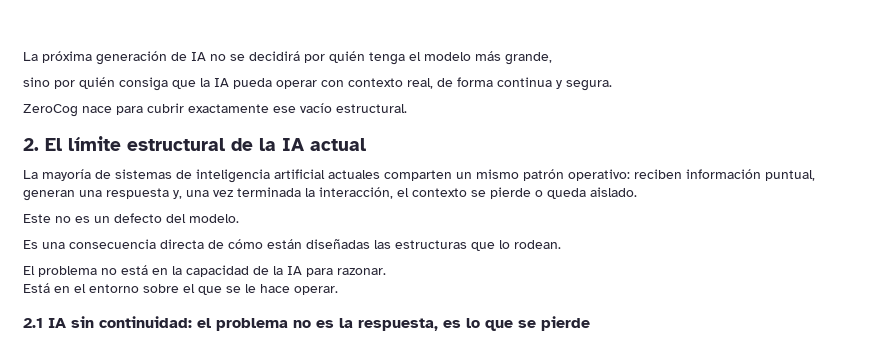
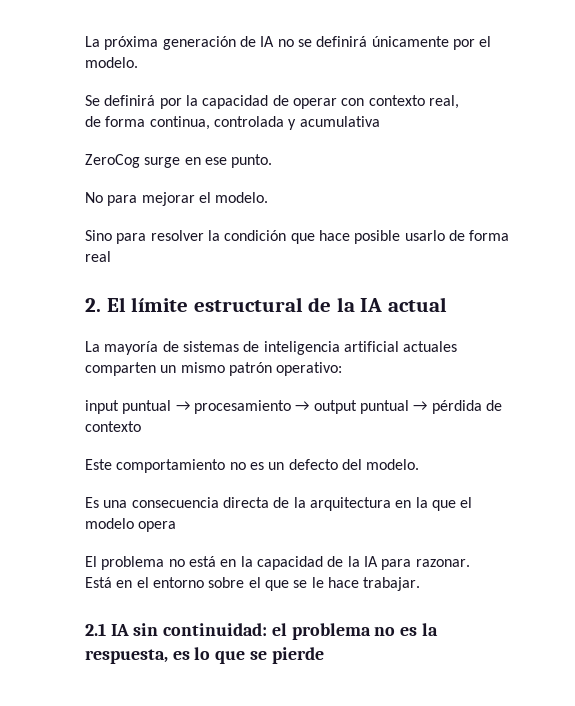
- La próxima generación de IA no se decidirá por quién tenga el modelo más grande,
- sino por quién consiga que la IA pueda operar con contexto real, de forma continua y segura.
- ZeroCog nace para cubrir exactamente ese vacío estructural.
+ La próxima generación de IA no se definirá únicamente por el modelo.
+ Se definirá por la capacidad de operar con contexto real,
+ de forma continua, controlada y acumulativa
+ ZeroCog surge en ese punto.
+ No para mejorar el modelo.
+ Sino para resolver la condición que hace posible usarlo de forma real
- La mayoría de sistemas de inteligencia artificial actuales comparten un mismo patrón operativo: reciben información puntual, generan una respuesta y, una vez terminada la interacción, el contexto se pierde o queda aislado.
+ La mayoría de sistemas de inteligencia artificial actuales comparten un mismo patrón operativo:
+ input puntual → procesamiento → output puntual → pérdida de contexto
- Este no es un defecto del modelo.
+ Este comportamiento no es un defecto del modelo.
- Es una consecuencia directa de cómo están diseñadas las estructuras que lo rodean.
+ Es una consecuencia directa de la arquitectura en la que el modelo opera
- Está en el entorno sobre el que se le hace operar.
+ Está en el entorno sobre el que se le hace trabajar.

